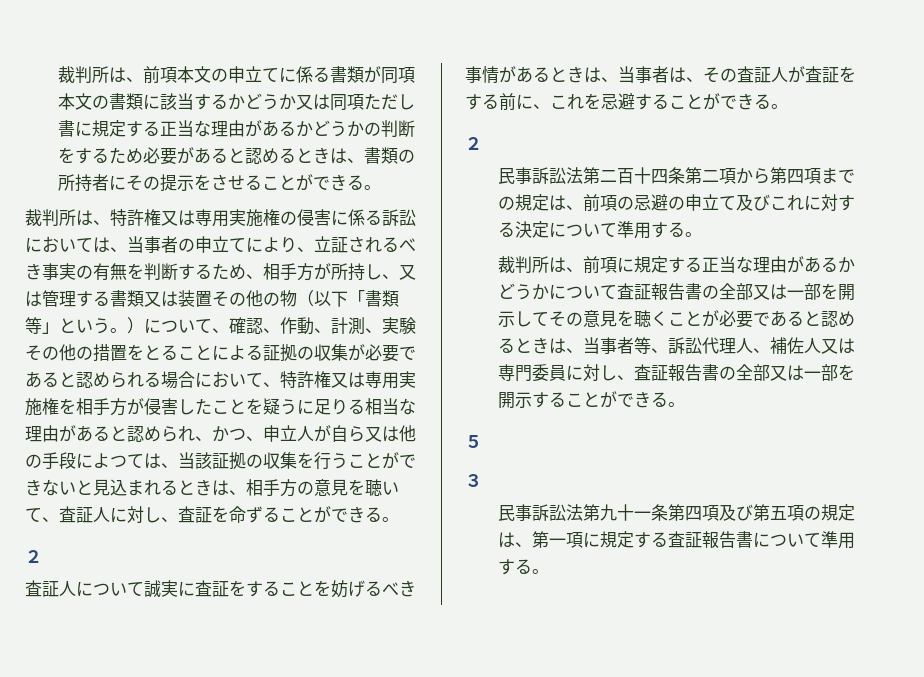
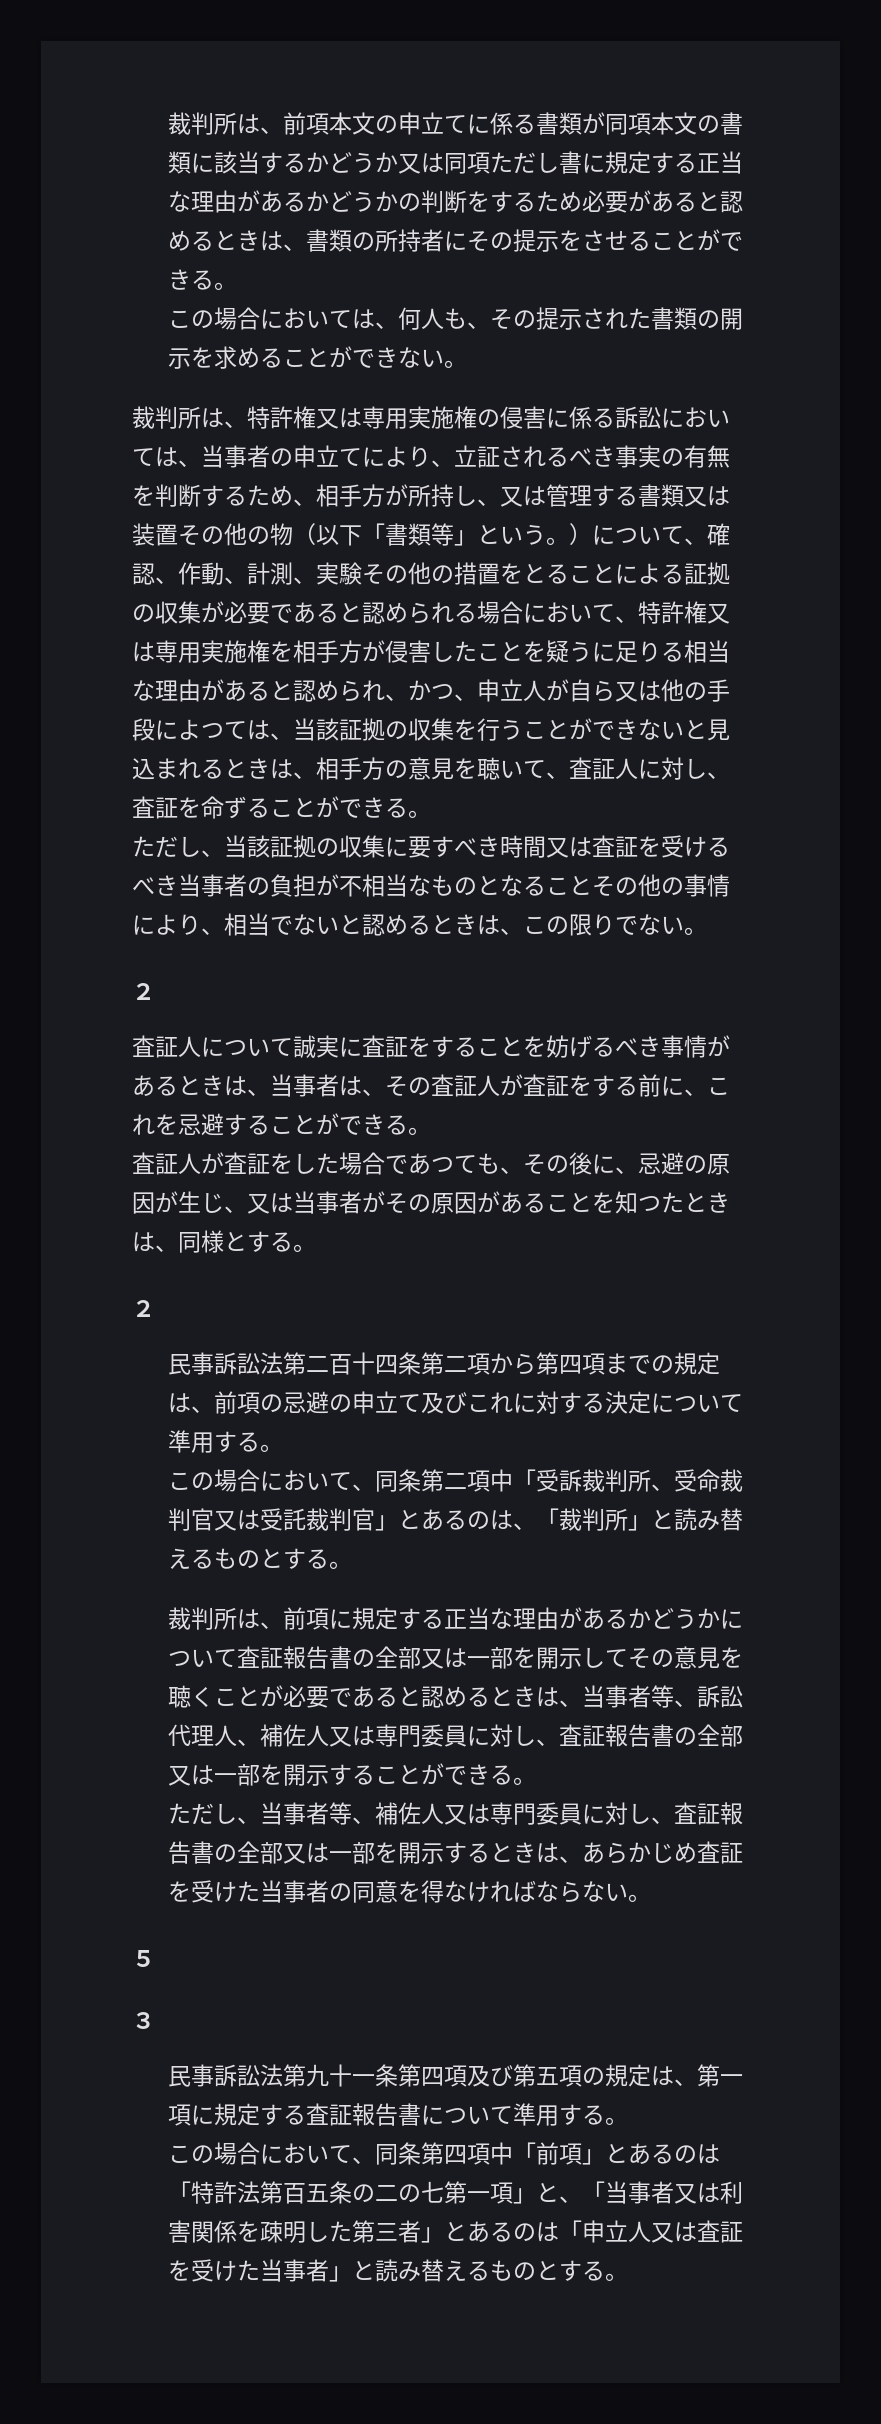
+ この場合においては、何人も、その提示された書類の開示を求めることができない。
+ ただし、当該証拠の収集に要すべき時間又は査証を受けるべき当事者の負担が不相当なものとなることその他の事情により、相当でないと認めるときは、この限りでない。
+ 査証人が査証をした場合であつても、その後に、忌避の原因が生じ、又は当事者がその原因があることを知つたときは、同様とする。
+ この場合において、同条第二項中「受訴裁判所、受命裁判官又は受託裁判官」とあるのは、「裁判所」と読み替えるものとする。
+ ただし、当事者等、補佐人又は専門委員に対し、査証報告書の全部又は一部を開示するときは、あらかじめ査証を受けた当事者の同意を得なければならない。
+ この場合において、同条第四項中「前項」とあるのは「特許法第百五条の二の七第一項」と、「当事者又は利害関係を疎明した第三者」とあるのは「申立人又は査証を受けた当事者」と読み替えるものとする。

